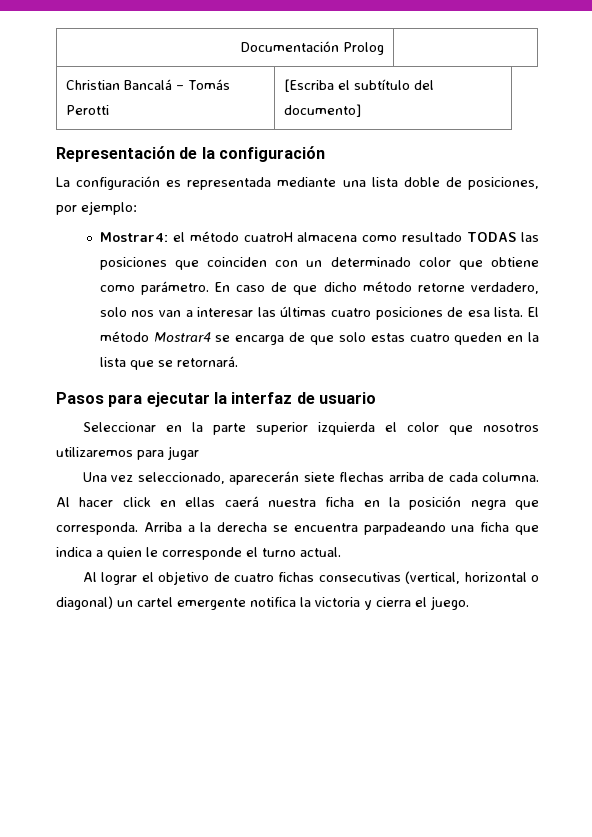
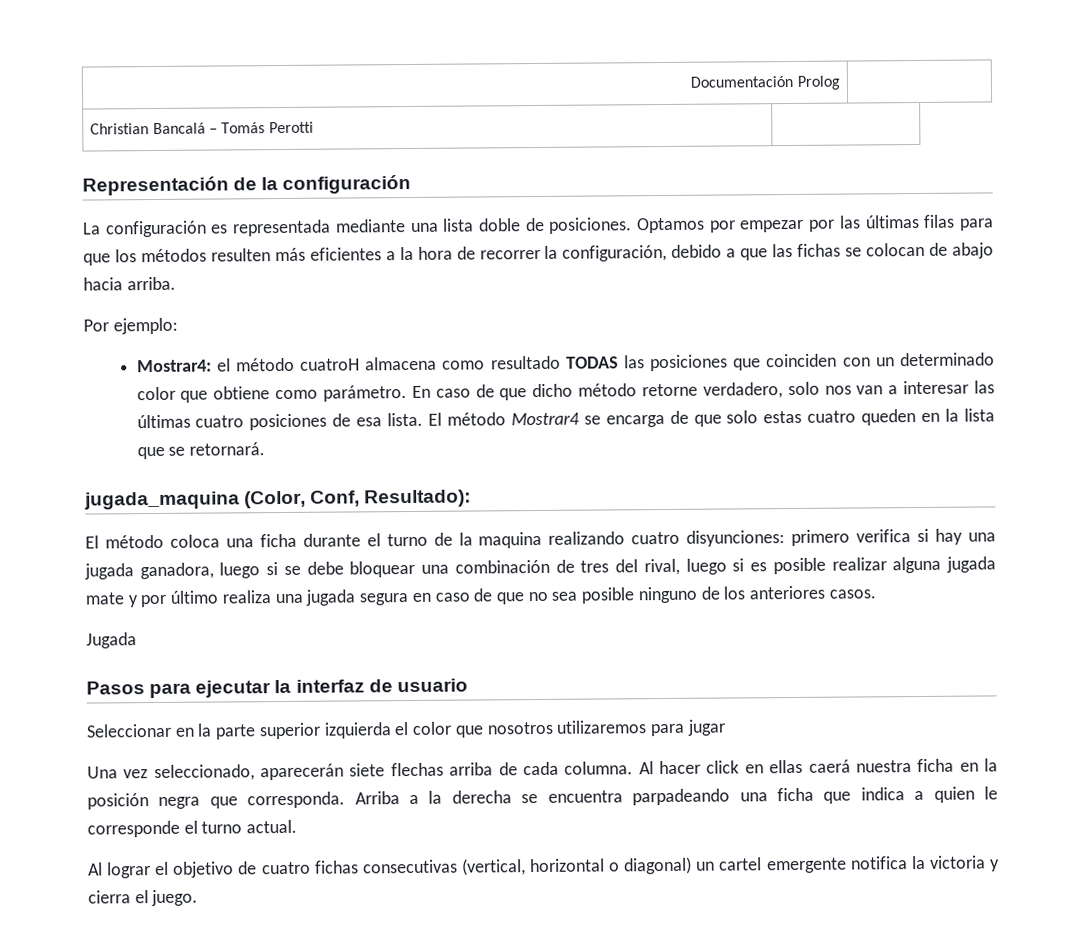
- Christian Bancalá – Tomás Perotti | [Escriba el subtítulo del documento]
+ Christian Bancalá – Tomás Perotti |
- La configuración es representada mediante una lista doble de posiciones, por ejemplo:
+ La configuración es representada mediante una lista doble de posiciones. Optamos por empezar por las últimas filas para que los métodos resulten más eficientes a la hora de recorrer la configuración, debido a que las fichas se colocan de abajo hacia arriba.
+ Por ejemplo:
+ jugada_maquina (Color, Conf, Resultado):
+ El método coloca una ficha durante el turno de la maquina realizando cuatro disyunciones: primero verifica si hay una jugada ganadora, luego si se debe bloquear una combinación de tres del rival, luego si es posible realizar alguna jugada mate y por último realiza una jugada segura en caso de que no sea posible ninguno de los anteriores casos.
+ Jugada

